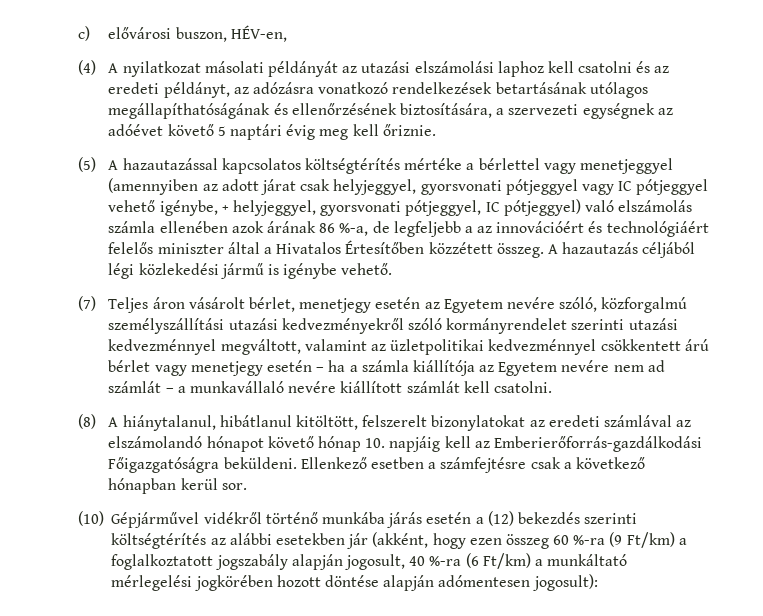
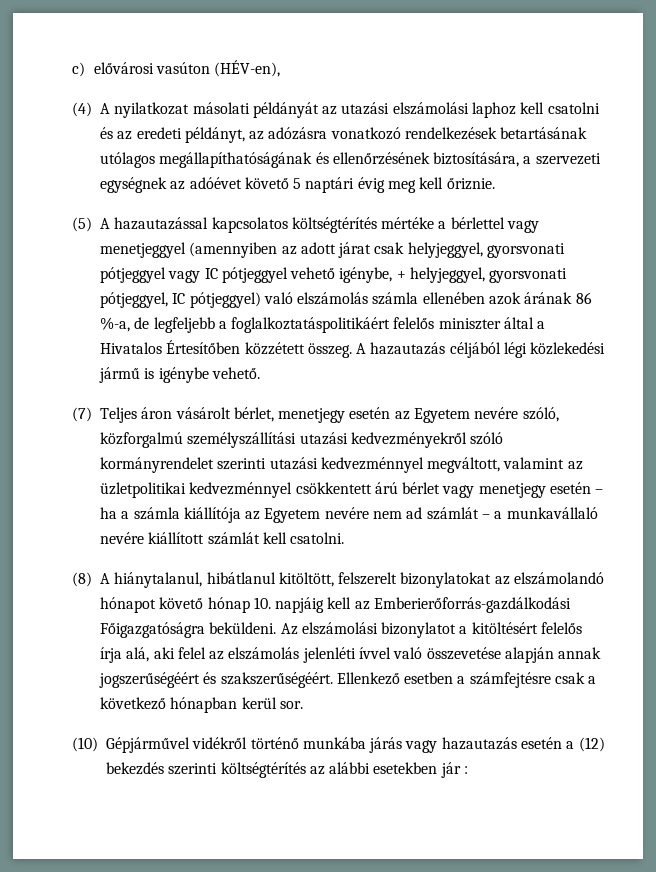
- c) elővárosi buszon, HÉV-en,
+ c) elővárosi vasúton (HÉV-en),
- (5) A hazautazással kapcsolatos költségtérítés mértéke a bérlettel vagy menetjeggyel (amennyiben az adott járat csak helyjeggyel, gyorsvonati pótjeggyel vagy IC pótjeggyel vehető igénybe, + helyjeggyel, gyorsvonati pótjeggyel, IC pótjeggyel) való elszámolás számla ellenében azok árának 86 %-a, de legfeljebb a az innovációért és technológiáért felelős miniszter által a Hivatalos Értesítőben közzétett összeg.
+ (5) A hazautazással kapcsolatos költségtérítés mértéke a bérlettel vagy menetjeggyel (amennyiben az adott járat csak helyjeggyel, gyorsvonati pótjeggyel vagy IC pótjeggyel vehető igénybe, + helyjeggyel, gyorsvonati pótjeggyel, IC pótjeggyel) való elszámolás számla ellenében azok árának 86 %-a, de legfeljebb a foglalkoztatáspolitikáért felelős miniszter által a Hivatalos Értesítőben közzétett összeg.
- (8) A hiánytalanul, hibátlanul kitöltött, felszerelt bizonylatokat az eredeti számlával az elszámolandó hónapot követő hónap 10. napjáig kell az Emberierőforrás-gazdálkodási Főigazgatóságra beküldeni.
+ (8) A hiánytalanul, hibátlanul kitöltött, felszerelt bizonylatokat az elszámolandó hónapot követő hónap 10. napjáig kell az Emberierőforrás-gazdálkodási Főigazgatóságra beküldeni.
+ Az elszámolási bizonylatot a kitöltésért felelős írja alá, aki felel az elszámolás jelenléti ívvel való összevetése alapján annak jogszerűségéért és szakszerűségéért.
- (10) Gépjárművel vidékről történő munkába járás esetén a (12) bekezdés szerinti költségtérítés az alábbi esetekben jár (akként, hogy ezen összeg 60 %-ra (9 Ft/km) a foglalkoztatott jogszabály alapján jogosult, 40 %-ra (6 Ft/km) a munkáltató mérlegelési jogkörében hozott döntése alapján adómentesen jogosult):
+ (10) Gépjárművel vidékről történő munkába járás vagy hazautazás esetén a (12) bekezdés szerinti költségtérítés az alábbi esetekben jár :

